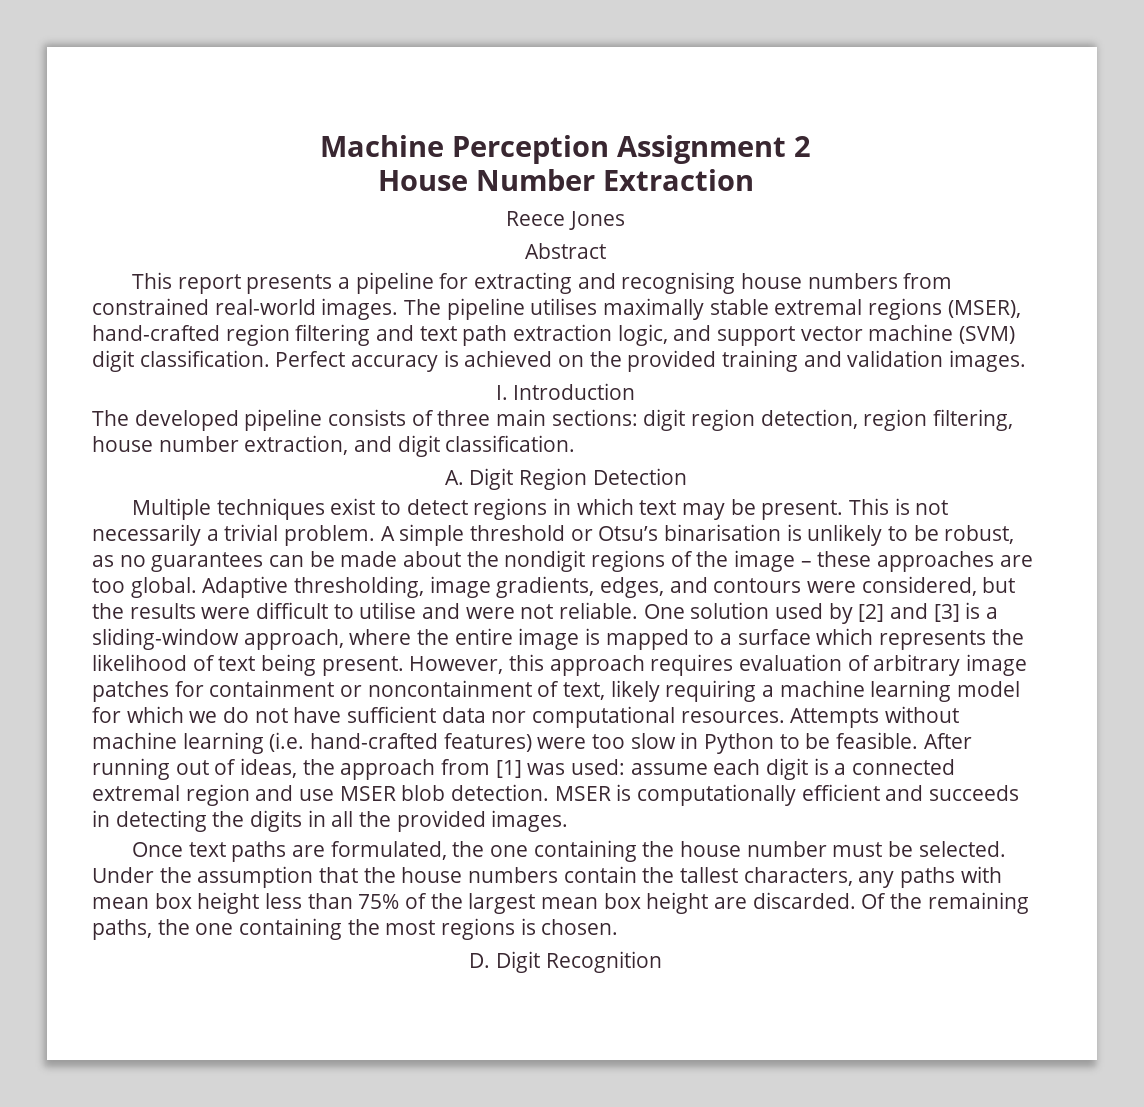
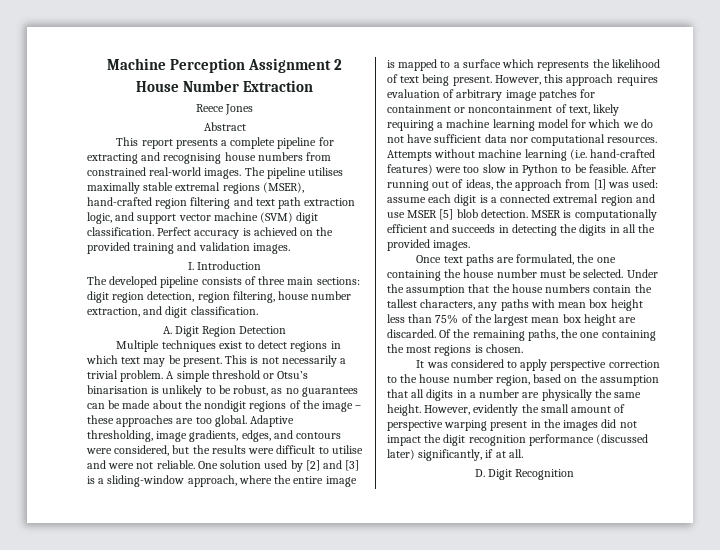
- This report presents a pipeline for extracting and recognising house numbers from constrained real-world images.
+ This report presents a complete pipeline for extracting and recognising house numbers from constrained real-world images.
- After running out of ideas, the approach from [1] was used: assume each digit is a connected extremal region and use MSER blob detection.
+ After running out of ideas, the approach from [1] was used: assume each digit is a connected extremal region and use MSER [5] blob detection.
+ It was considered to apply perspective correction to the house number region, based on the assumption that all digits in a number are physically the same height. However, evidently the small amount of perspective warping present in the images did not impact the digit recognition performance (discussed later) significantly, if at all.

